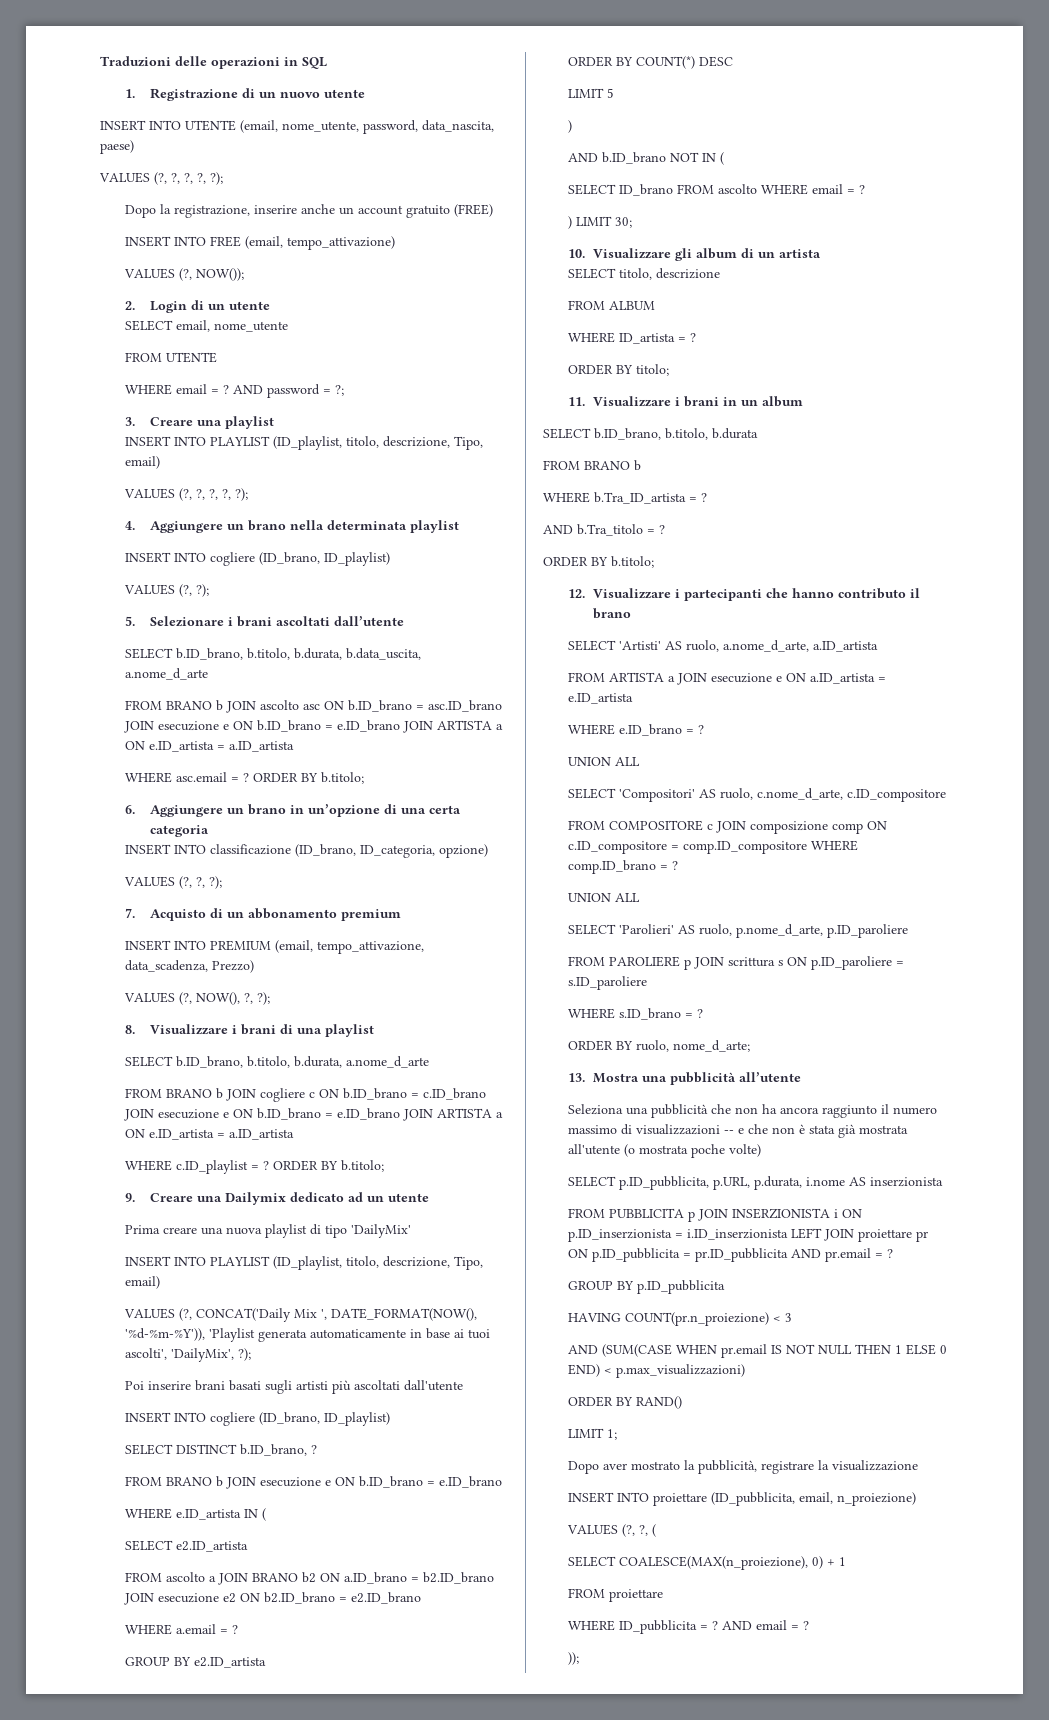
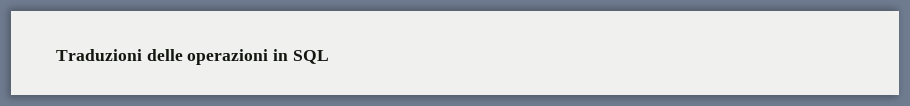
- 1. Registrazione di un nuovo utente
- INSERT INTO UTENTE (email, nome_utente, password, data_nascita, paese)
- VALUES (?, ?, ?, ?, ?);
- Dopo la registrazione, inserire anche un account gratuito (FREE)
- INSERT INTO FREE (email, tempo_attivazione)
- VALUES (?, NOW());
- 2. Login di un utente
- SELECT email, nome_utente
- FROM UTENTE
- WHERE email = ? AND password = ?;
- 3. Creare una playlist
- INSERT INTO PLAYLIST (ID_playlist, titolo, descrizione, Tipo, email)
- VALUES (?, ?, ?, ?, ?);
- 4. Aggiungere un brano nella determinata playlist
- INSERT INTO cogliere (ID_brano, ID_playlist)
- VALUES (?, ?);
- 5. Selezionare i brani ascoltati dall’utente
- SELECT b.ID_brano, b.titolo, b.durata, b.data_uscita, a.nome_d_arte
- FROM BRANO b JOIN ascolto asc ON b.ID_brano = asc.ID_brano JOIN esecuzione e ON b.ID_brano = e.ID_brano JOIN ARTISTA a ON e.ID_artista = a.ID_artista
- WHERE asc.email = ? ORDER BY b.titolo;
- 6. Aggiungere un brano in un’opzione di una certa categoria
- INSERT INTO classificazione (ID_brano, ID_categoria, opzione)
- VALUES (?, ?, ?);
- 7. Acquisto di un abbonamento premium
- INSERT INTO PREMIUM (email, tempo_attivazione, data_scadenza, Prezzo)
- VALUES (?, NOW(), ?, ?);
- 8. Visualizzare i brani di una playlist
- SELECT b.ID_brano, b.titolo, b.durata, a.nome_d_arte
- FROM BRANO b JOIN cogliere c ON b.ID_brano = c.ID_brano JOIN esecuzione e ON b.ID_brano = e.ID_brano JOIN ARTISTA a ON e.ID_artista = a.ID_artista
- WHERE c.ID_playlist = ? ORDER BY b.titolo;
- 9. Creare una Dailymix dedicato ad un utente
- Prima creare una nuova playlist di tipo 'DailyMix'
- INSERT INTO PLAYLIST (ID_playlist, titolo, descrizione, Tipo, email)
- VALUES (?, CONCAT('Daily Mix ', DATE_FORMAT(NOW(), '%d-%m-%Y')), 'Playlist generata automaticamente in base ai tuoi ascolti', 'DailyMix', ?);
- Poi inserire brani basati sugli artisti più ascoltati dall'utente
- INSERT INTO cogliere (ID_brano, ID_playlist)
- SELECT DISTINCT b.ID_brano, ?
- FROM BRANO b JOIN esecuzione e ON b.ID_brano = e.ID_brano
- WHERE e.ID_artista IN (
- SELECT e2.ID_artista
- FROM ascolto a JOIN BRANO b2 ON a.ID_brano = b2.ID_brano JOIN esecuzione e2 ON b2.ID_brano = e2.ID_brano
- WHERE a.email = ?
- GROUP BY e2.ID_artista
- ORDER BY COUNT(*) DESC
- LIMIT 5
- )
- AND b.ID_brano NOT IN (
- SELECT ID_brano FROM ascolto WHERE email = ?
- ) LIMIT 30;
- 10. Visualizzare gli album di un artista
- SELECT titolo, descrizione
- FROM ALBUM
- WHERE ID_artista = ?
- ORDER BY titolo;
- 11. Visualizzare i brani in un album
- SELECT b.ID_brano, b.titolo, b.durata
- FROM BRANO b
- WHERE b.Tra_ID_artista = ?
- AND b.Tra_titolo = ?
- ORDER BY b.titolo;
- 12. Visualizzare i partecipanti che hanno contributo il brano
- SELECT 'Artisti' AS ruolo, a.nome_d_arte, a.ID_artista
- FROM ARTISTA a JOIN esecuzione e ON a.ID_artista = e.ID_artista
- WHERE e.ID_brano = ?
- UNION ALL
- SELECT 'Compositori' AS ruolo, c.nome_d_arte, c.ID_compositore
- FROM COMPOSITORE c JOIN composizione comp ON c.ID_compositore = comp.ID_compositore WHERE comp.ID_brano = ?
- UNION ALL
- SELECT 'Parolieri' AS ruolo, p.nome_d_arte, p.ID_paroliere
- FROM PAROLIERE p JOIN scrittura s ON p.ID_paroliere = s.ID_paroliere
- WHERE s.ID_brano = ?
- ORDER BY ruolo, nome_d_arte;
- 13. Mostra una pubblicità all’utente
- Seleziona una pubblicità che non ha ancora raggiunto il numero massimo di visualizzazioni -- e che non è stata già mostrata all'utente (o mostrata poche volte)
- SELECT p.ID_pubblicita, p.URL, p.durata, i.nome AS inserzionista
- FROM PUBBLICITA p JOIN INSERZIONISTA i ON p.ID_inserzionista = i.ID_inserzionista LEFT JOIN proiettare pr ON p.ID_pubblicita = pr.ID_pubblicita AND pr.email = ?
- GROUP BY p.ID_pubblicita
- HAVING COUNT(pr.n_proiezione) < 3
- AND (SUM(CASE WHEN pr.email IS NOT NULL THEN 1 ELSE 0 END) < p.max_visualizzazioni)
- ORDER BY RAND()
- LIMIT 1;
- Dopo aver mostrato la pubblicità, registrare la visualizzazione
- INSERT INTO proiettare (ID_pubblicita, email, n_proiezione)
- VALUES (?, ?, (
- SELECT COALESCE(MAX(n_proiezione), 0) + 1
- FROM proiettare
- WHERE ID_pubblicita = ? AND email = ?
- ));

